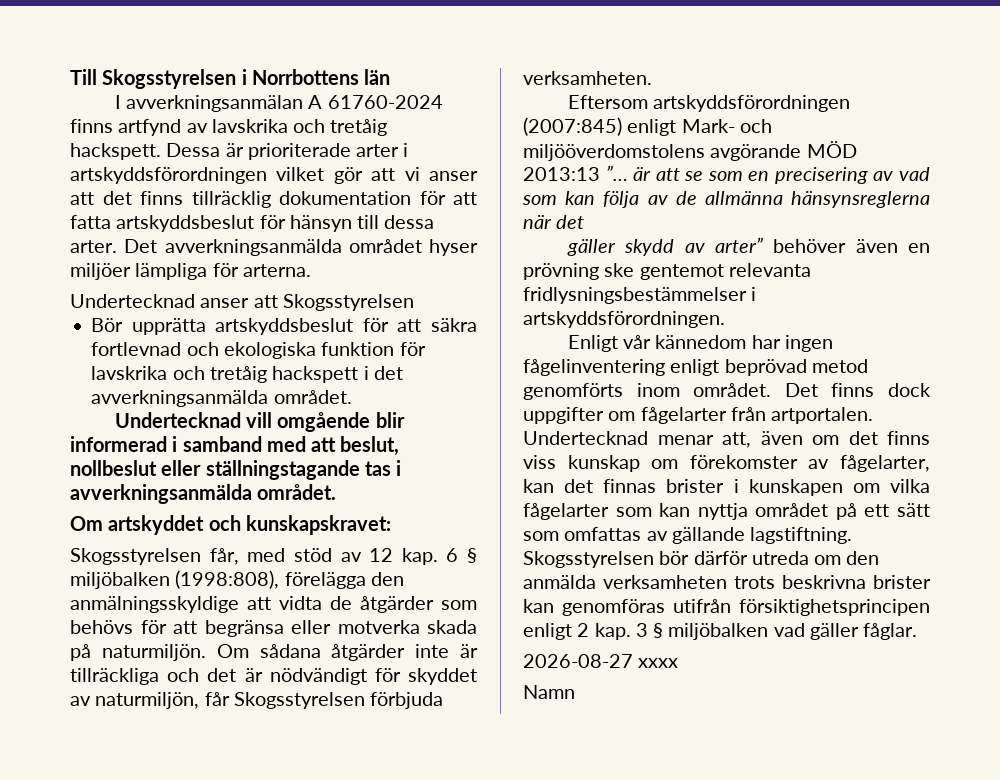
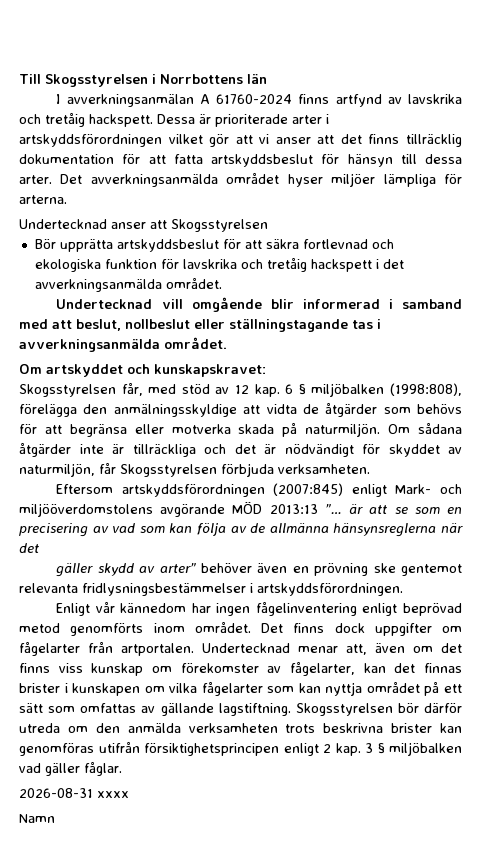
- 2026-08-27 xxxx
+ 2026-08-31 xxxx

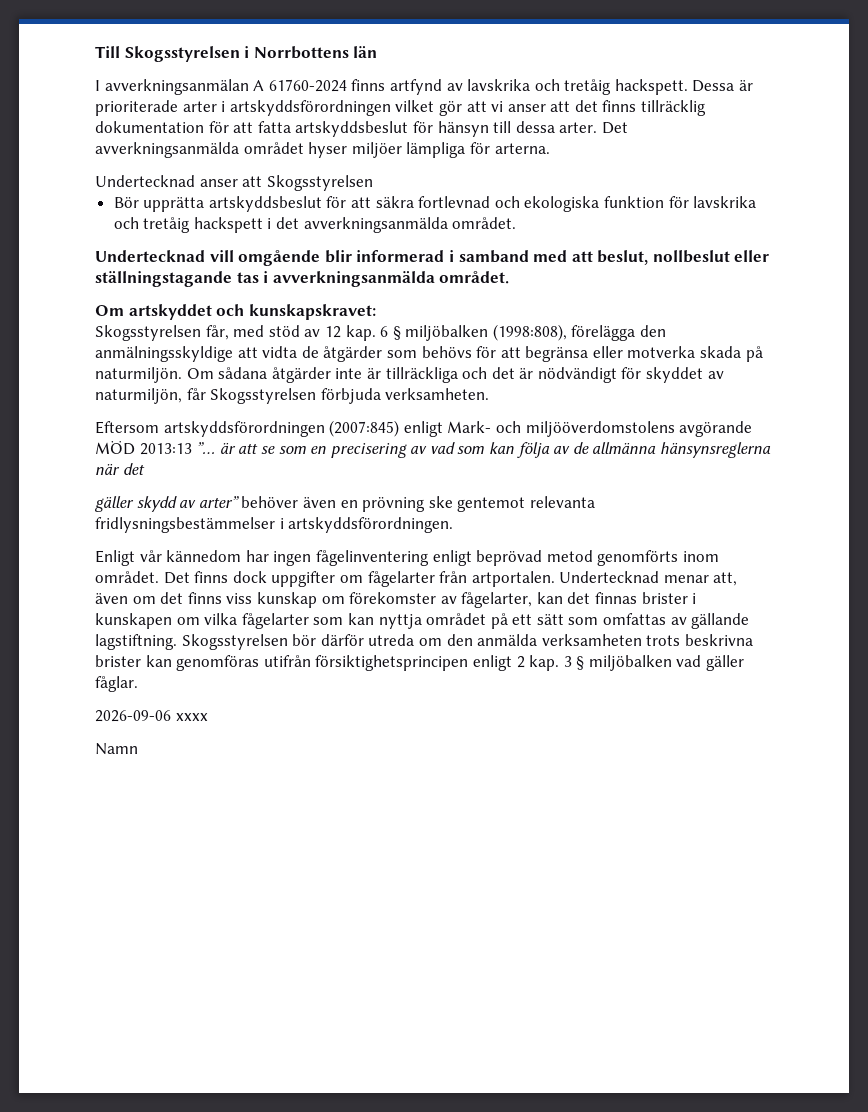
- 2026-08-31 xxxx
+ 2026-09-06 xxxx

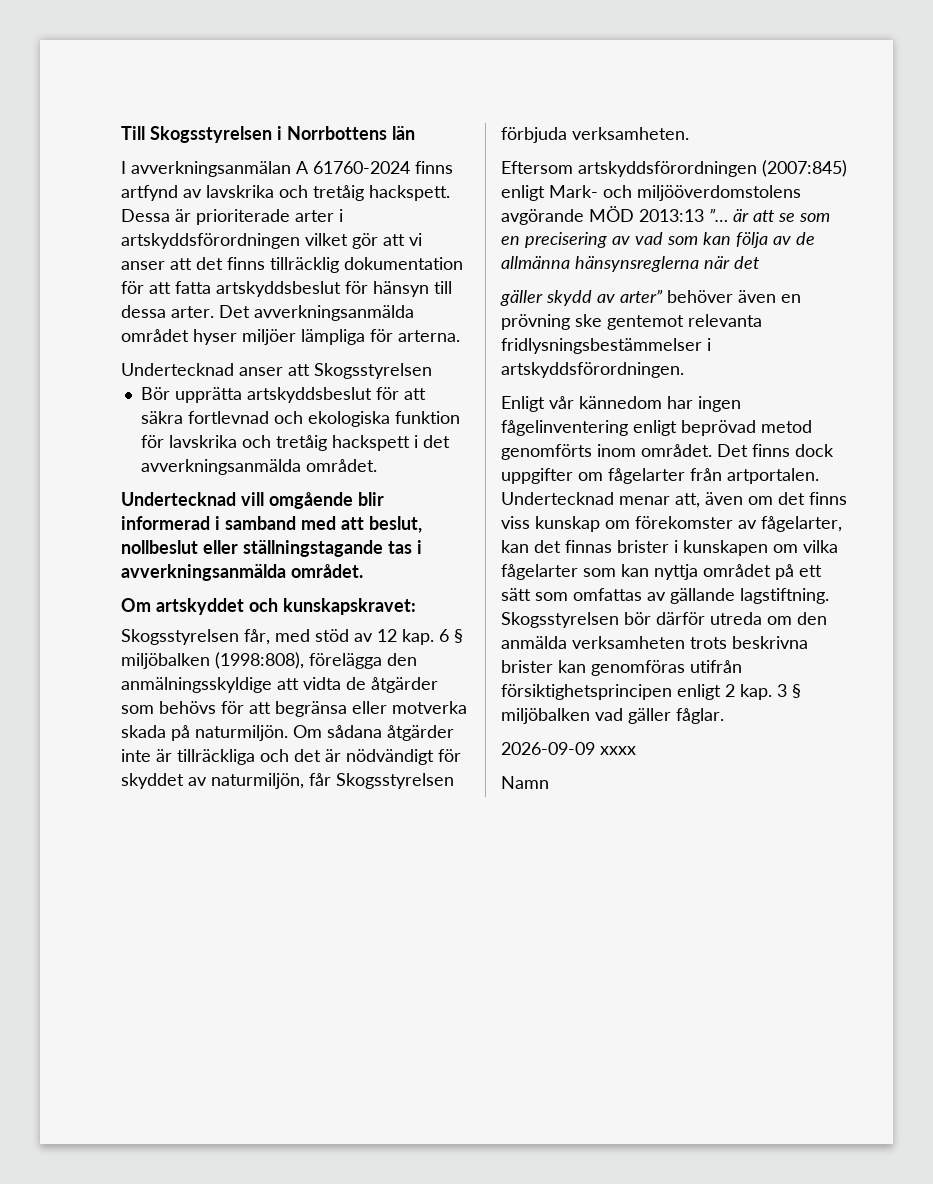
- 2026-09-06 xxxx
+ 2026-09-09 xxxx

